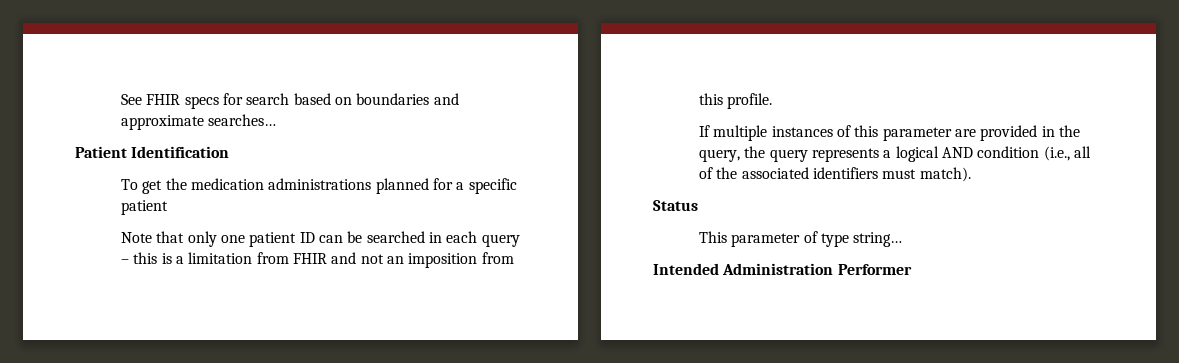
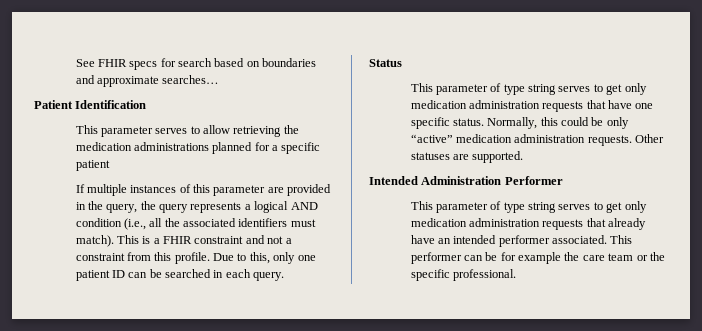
- To get the medication administrations planned for a specific patient
+ This parameter serves to allow retrieving the medication administrations planned for a specific patient
- Note that only one patient ID can be searched in each query – this is a limitation from FHIR and not an imposition from this profile.
- If multiple instances of this parameter are provided in the query, the query represents a logical AND condition (i.e., all of the associated identifiers must match).
+ If multiple instances of this parameter are provided in the query, the query represents a logical AND condition (i.e., all the associated identifiers must match). This is a FHIR constraint and not a constraint from this profile. Due to this, only one patient ID can be searched in each query.
- This parameter of type string…
+ This parameter of type string serves to get only medication administration requests that have one specific status. Normally, this could be only “active” medication administration requests. Other statuses are supported.
  Intended Administration Performer
+ This parameter of type string serves to get only medication administration requests that already have an intended performer associated. This performer can be for example the care team or the specific professional.

